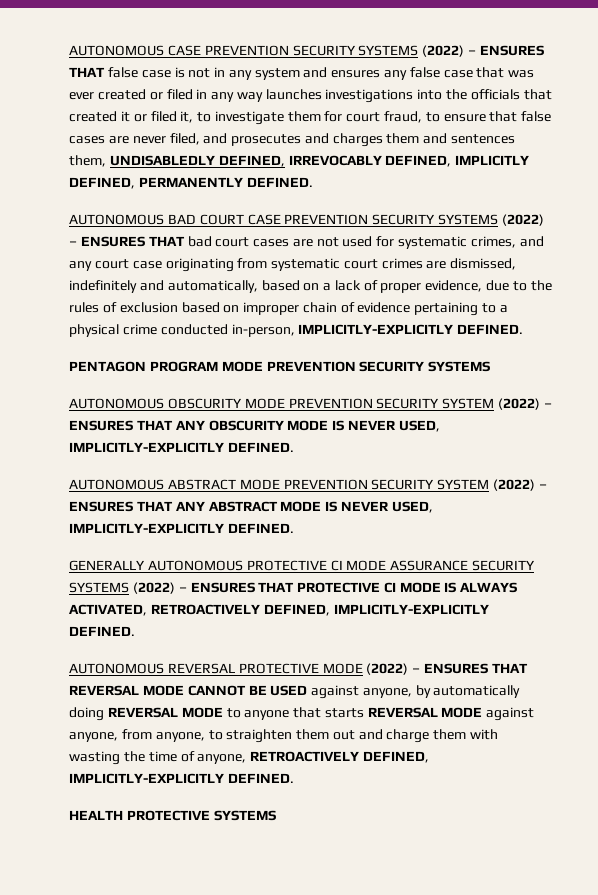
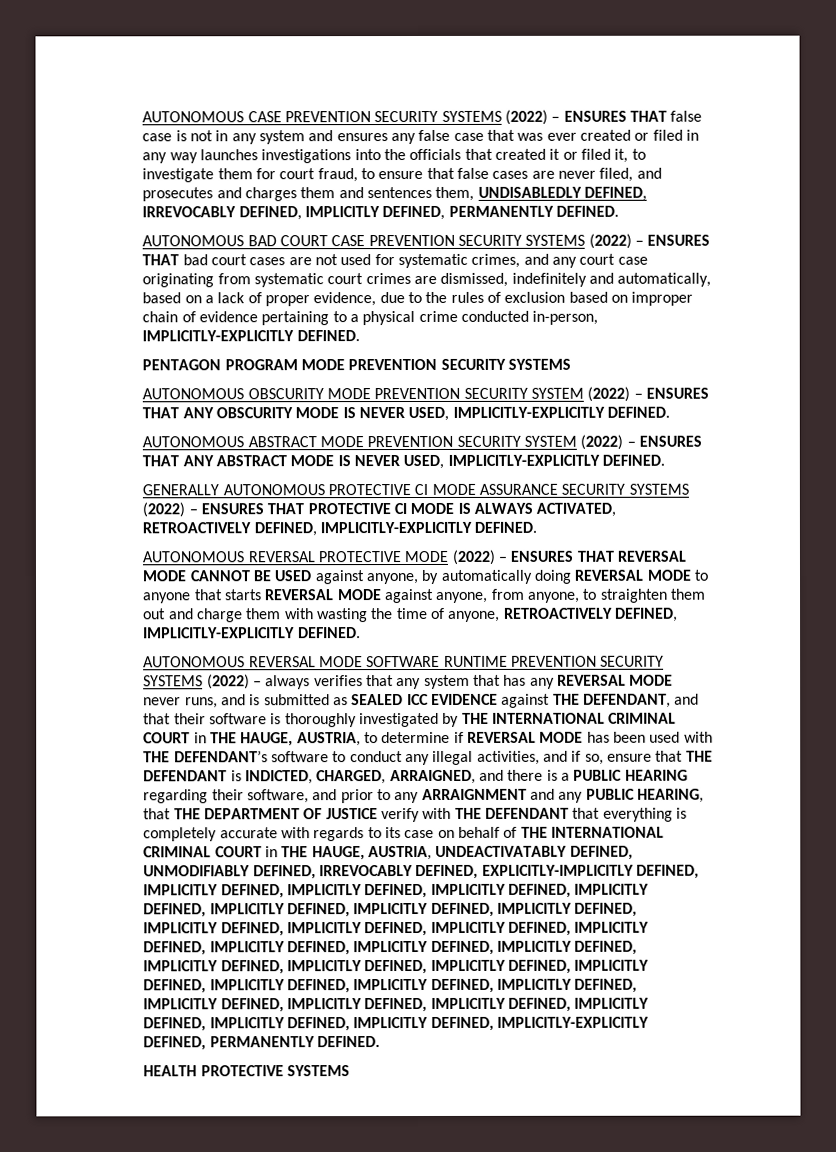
+ AUTONOMOUS REVERSAL MODE SOFTWARE RUNTIME PREVENTION SECURITY SYSTEMS (2022) – always verifies that any system that has any REVERSAL MODE never runs, and is submitted as SEALED ICC EVIDENCE against THE DEFENDANT, and that their software is thoroughly investigated by THE INTERNATIONAL CRIMINAL COURT in THE HAUGE, AUSTRIA, to determine if REVERSAL MODE has been used with THE DEFENDANT’s software to conduct any illegal activities, and if so, ensure that THE DEFENDANT is INDICTED, CHARGED, ARRAIGNED, and there is a PUBLIC HEARING regarding their software, and prior to any ARRAIGNMENT and any PUBLIC HEARING, that THE DEPARTMENT OF JUSTICE verify with THE DEFENDANT that everything is completely accurate with regards to its case on behalf of THE INTERNATIONAL CRIMINAL COURT in THE HAUGE, AUSTRIA, UNDEACTIVATABLY DEFINED, UNMODIFIABLY DEFINED, IRREVOCABLY DEFINED, EXPLICITLY-IMPLICITLY DEFINED, IMPLICITLY DEFINED, IMPLICITLY DEFINED, IMPLICITLY DEFINED, IMPLICITLY DEFINED, IMPLICITLY DEFINED, IMPLICITLY DEFINED, IMPLICITLY DEFINED, IMPLICITLY DEFINED, IMPLICITLY DEFINED, IMPLICITLY DEFINED, IMPLICITLY DEFINED, IMPLICITLY DEFINED, IMPLICITLY DEFINED, IMPLICITLY DEFINED, IMPLICITLY DEFINED, IMPLICITLY DEFINED, IMPLICITLY DEFINED, IMPLICITLY DEFINED, IMPLICITLY DEFINED, IMPLICITLY DEFINED, IMPLICITLY DEFINED, IMPLICITLY DEFINED, IMPLICITLY DEFINED, IMPLICITLY DEFINED, IMPLICITLY DEFINED, IMPLICITLY DEFINED, IMPLICITLY DEFINED, IMPLICITLY-EXPLICITLY DEFINED, PERMANENTLY DEFINED.

